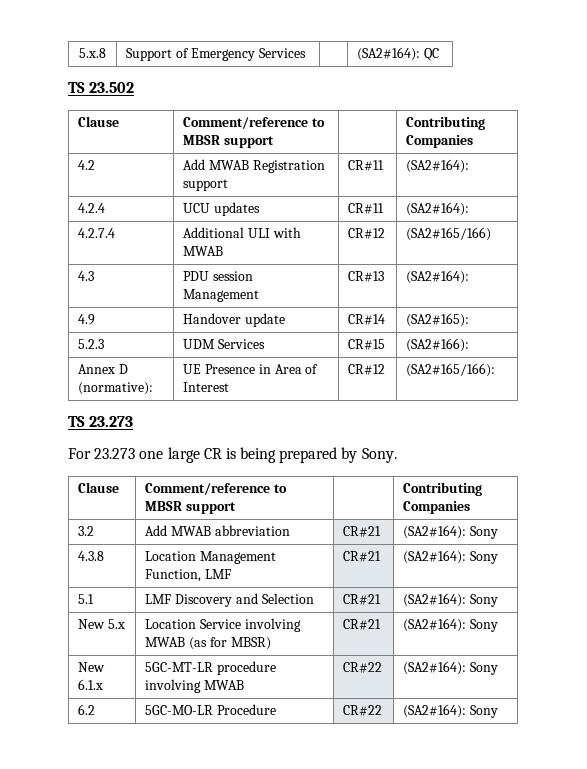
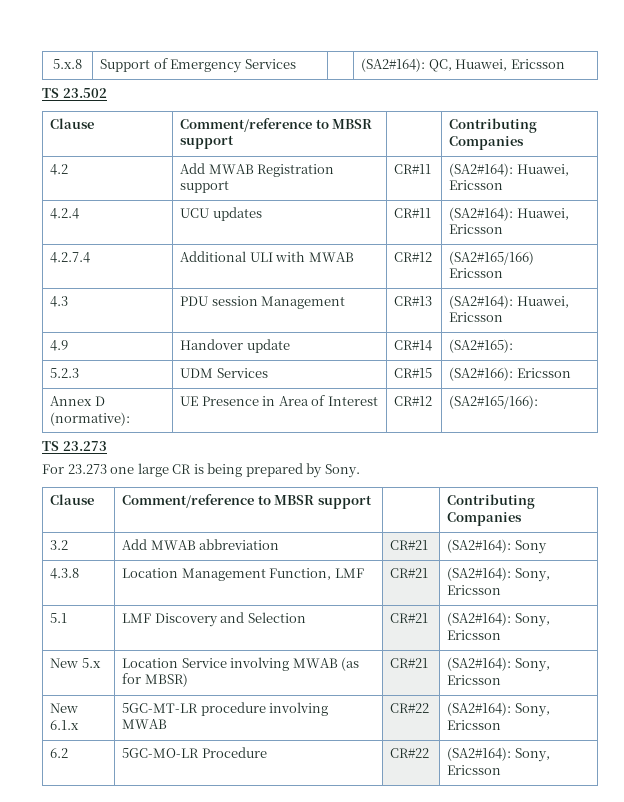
- 5.x.8 | Support of Emergency Services | | (SA2#164): QC
+ 5.x.8 | Support of Emergency Services | | (SA2#164): QC, Huawei, Ericsson
- 4.2 | Add MWAB Registration support | CR#11 | (SA2#164):
+ 4.2 | Add MWAB Registration support | CR#11 | (SA2#164): Huawei, Ericsson
- 4.2.4 | UCU updates | CR#11 | (SA2#164):
+ 4.2.4 | UCU updates | CR#11 | (SA2#164): Huawei, Ericsson
- 4.2.7.4 | Additional ULI with MWAB | CR#12 | (SA2#165/166)
+ 4.2.7.4 | Additional ULI with MWAB | CR#12 | (SA2#165/166) Ericsson
- 4.3 | PDU session Management | CR#13 | (SA2#164):
+ 4.3 | PDU session Management | CR#13 | (SA2#164): Huawei, Ericsson
- 5.2.3 | UDM Services | CR#15 | (SA2#166):
+ 5.2.3 | UDM Services | CR#15 | (SA2#166): Ericsson
- 4.3.8 | Location Management Function, LMF | CR#21 | (SA2#164): Sony
+ 4.3.8 | Location Management Function, LMF | CR#21 | (SA2#164): Sony, Ericsson
- 5.1 | LMF Discovery and Selection | CR#21 | (SA2#164): Sony
+ 5.1 | LMF Discovery and Selection | CR#21 | (SA2#164): Sony, Ericsson
- New 5.x | Location Service involving MWAB (as for MBSR) | CR#21 | (SA2#164): Sony
+ New 5.x | Location Service involving MWAB (as for MBSR) | CR#21 | (SA2#164): Sony, Ericsson
- New 6.1.x | 5GC-MT-LR procedure involving MWAB | CR#22 | (SA2#164): Sony
+ New 6.1.x | 5GC-MT-LR procedure involving MWAB | CR#22 | (SA2#164): Sony, Ericsson
- 6.2 | 5GC-MO-LR Procedure | CR#22 | (SA2#164): Sony
+ 6.2 | 5GC-MO-LR Procedure | CR#22 | (SA2#164): Sony, Ericsson

